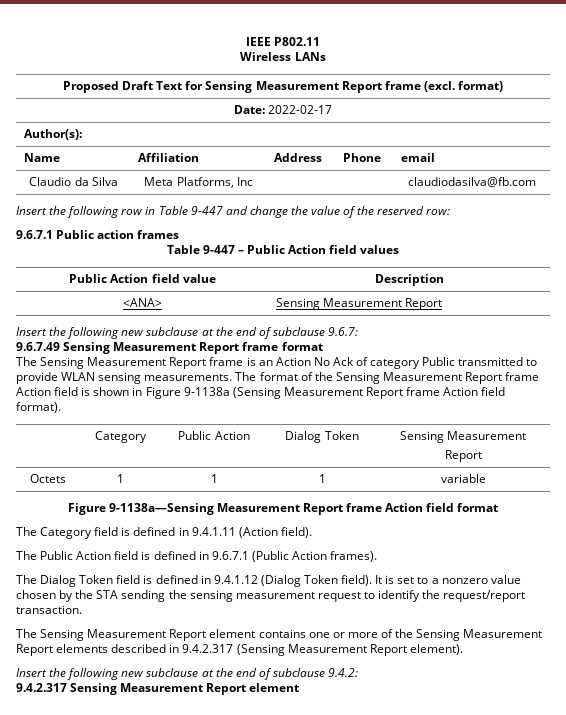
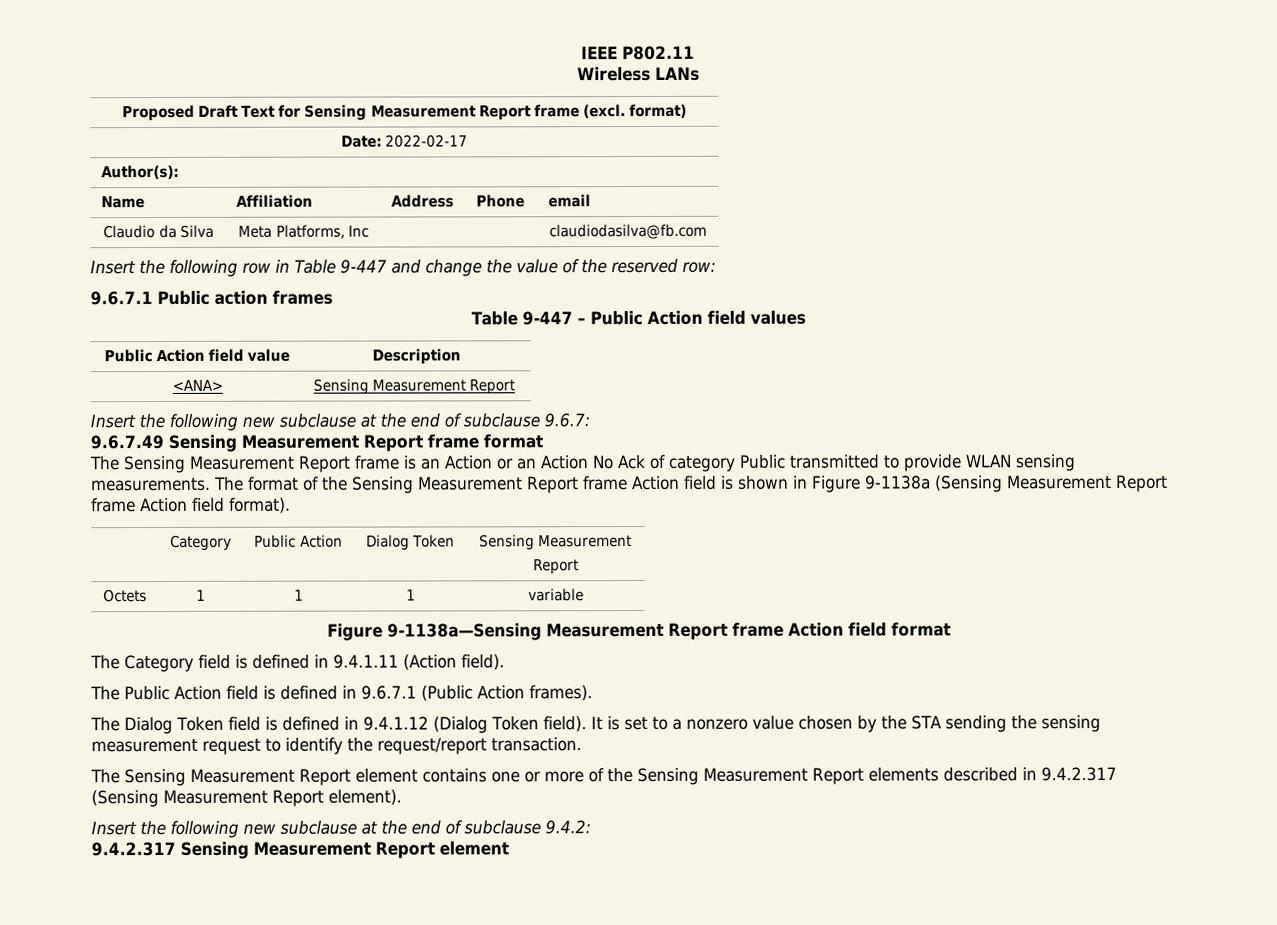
- The Sensing Measurement Report frame is an Action No Ack of category Public transmitted to provide WLAN sensing measurements.
+ The Sensing Measurement Report frame is an Action or an Action No Ack of category Public transmitted to provide WLAN sensing measurements.

